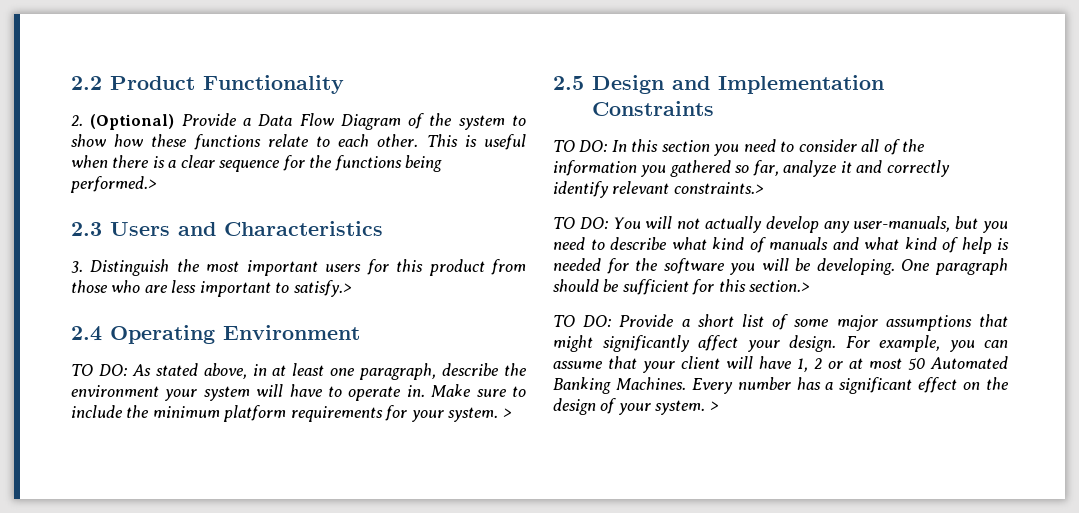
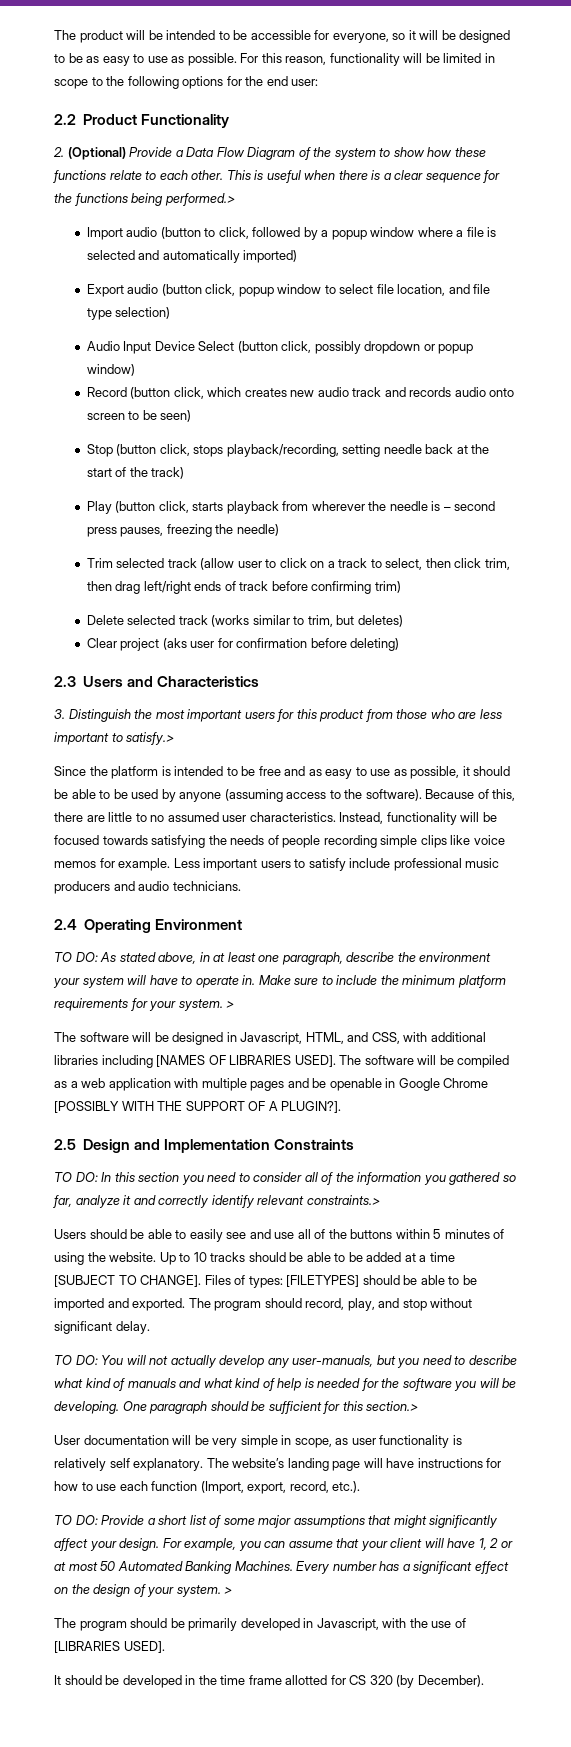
+ The product will be intended to be accessible for everyone, so it will be designed to be as easy to use as possible. For this reason, functionality will be limited in scope to the following options for the end user:
+ Import audio (button to click, followed by a popup window where a file is selected and automatically imported)
+ Export audio (button click, popup window to select file location, and file type selection)
+ Audio Input Device Select (button click, possibly dropdown or popup window)
+ Record (button click, which creates new audio track and records audio onto screen to be seen)
+ Stop (button click, stops playback/recording, setting needle back at the start of the track)
+ Play (button click, starts playback from wherever the needle is – second press pauses, freezing the needle)
+ Trim selected track (allow user to click on a track to select, then click trim, then drag left/right ends of track before confirming trim)
+ Delete selected track (works similar to trim, but deletes)
+ Clear project (aks user for confirmation before deleting)
+ Since the platform is intended to be free and as easy to use as possible, it should be able to be used by anyone (assuming access to the software). Because of this, there are little to no assumed user characteristics. Instead, functionality will be focused towards satisfying the needs of people recording simple clips like voice memos for example. Less important users to satisfy include professional music producers and audio technicians.
+ The software will be designed in Javascript, HTML, and CSS, with additional libraries including [NAMES OF LIBRARIES USED]. The software will be compiled as a web application with multiple pages and be openable in Google Chrome [POSSIBLY WITH THE SUPPORT OF A PLUGIN?].
+ Users should be able to easily see and use all of the buttons within 5 minutes of using the website. Up to 10 tracks should be able to be added at a time [SUBJECT TO CHANGE]. Files of types: [FILETYPES] should be able to be imported and exported. The program should record, play, and stop without significant delay.
+ User documentation will be very simple in scope, as user functionality is relatively self explanatory. The website’s landing page will have instructions for how to use each function (Import, export, record, etc.).
+ The program should be primarily developed in Javascript, with the use of [LIBRARIES USED].
+ It should be developed in the time frame allotted for CS 320 (by December).

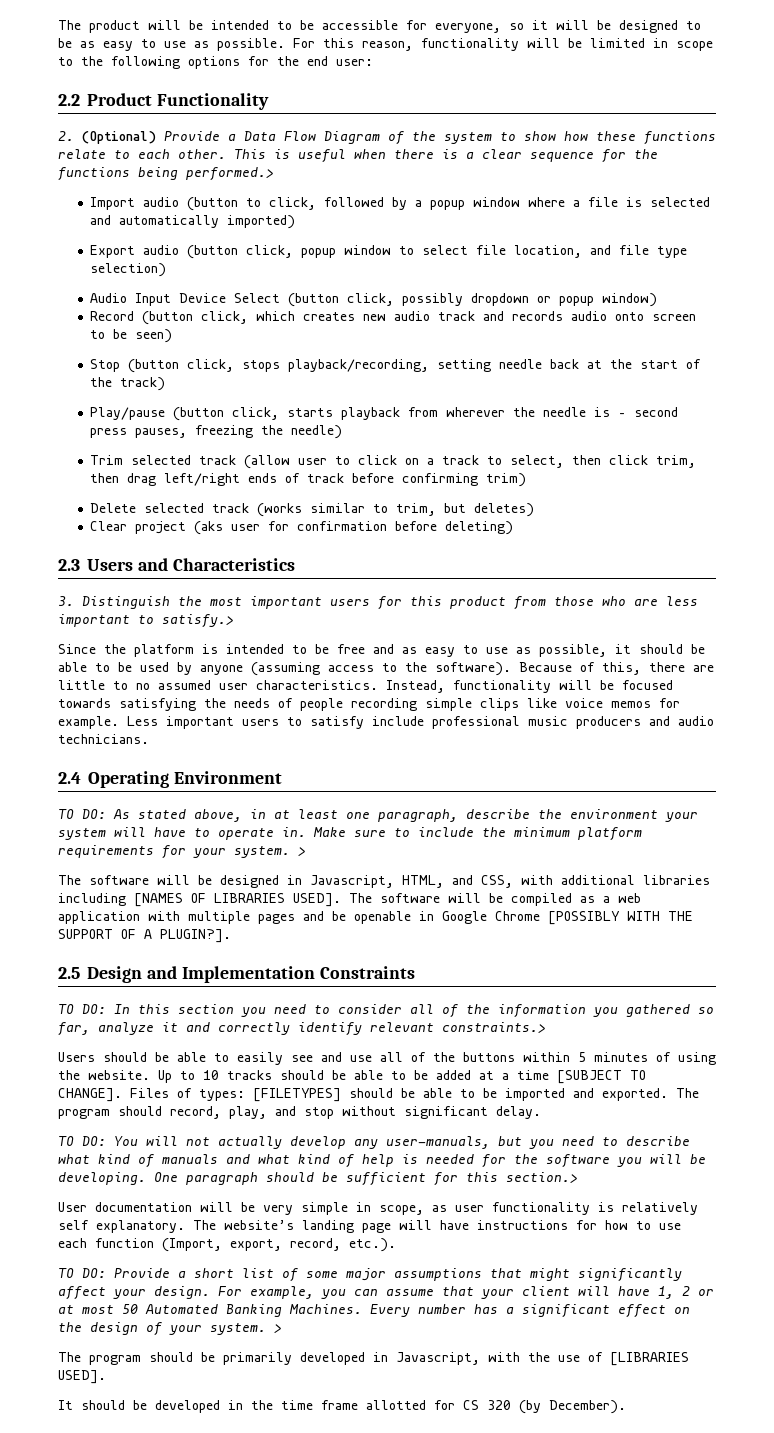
- Play (button click, starts playback from wherever the needle is – second press pauses, freezing the needle)
+ Play/pause (button click, starts playback from wherever the needle is – second press pauses, freezing the needle)

